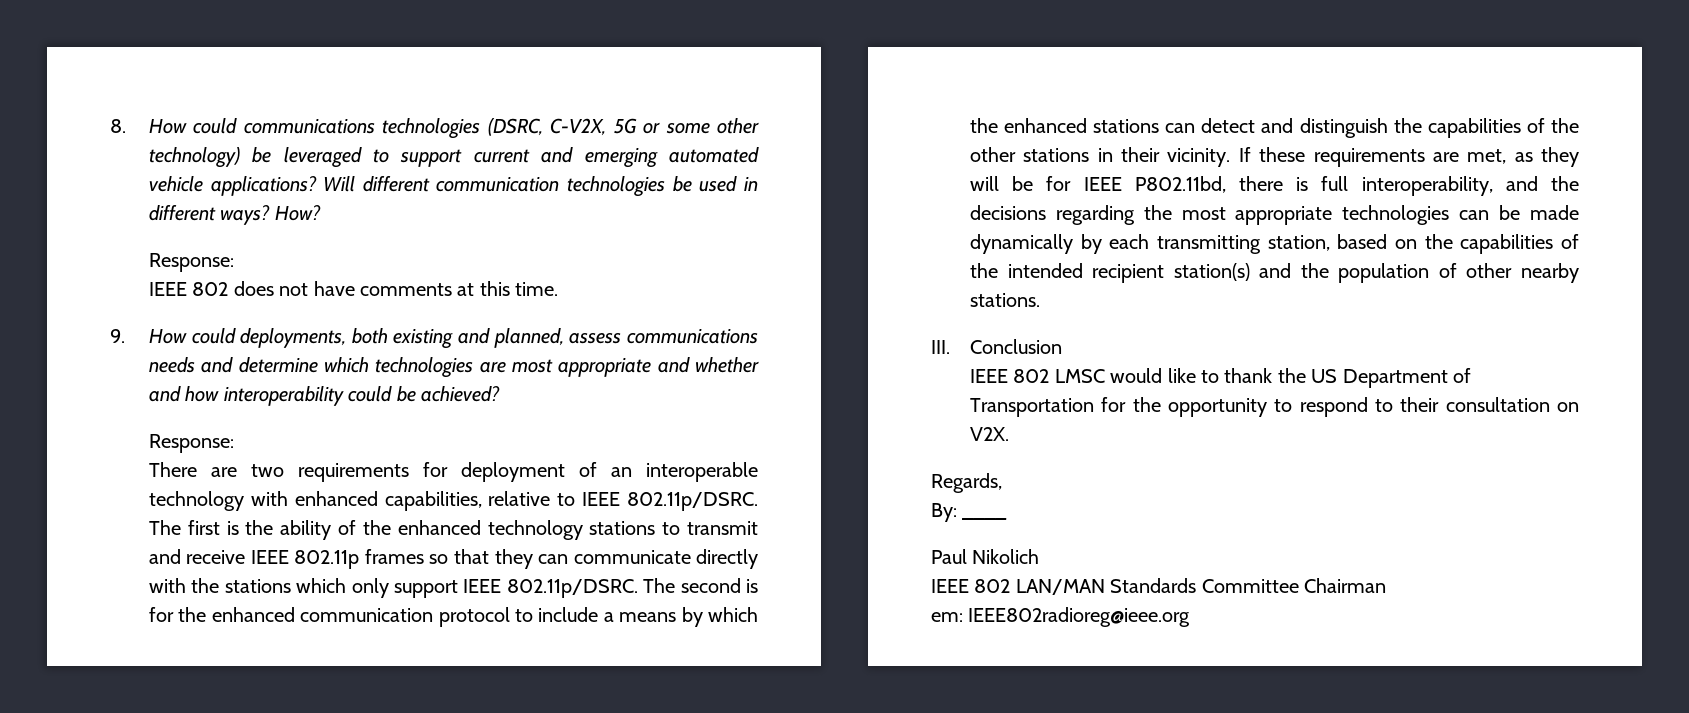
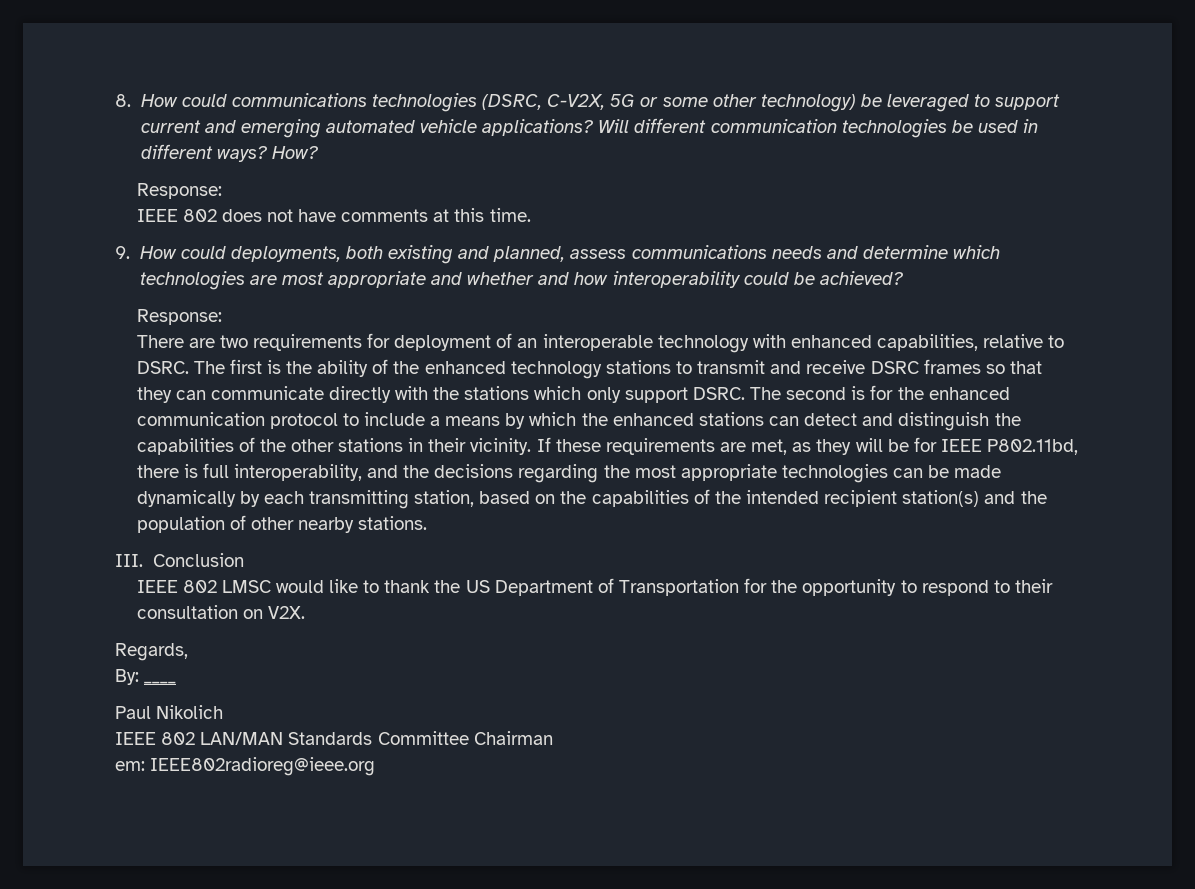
- There are two requirements for deployment of an interoperable technology with enhanced capabilities, relative to IEEE 802.11p/DSRC. The first is the ability of the enhanced technology stations to transmit and receive IEEE 802.11p frames so that they can communicate directly with the stations which only support IEEE 802.11p/DSRC. The second is for the enhanced communication protocol to include a means by which the enhanced stations can detect and distinguish the capabilities of the other stations in their vicinity.
+ There are two requirements for deployment of an interoperable technology with enhanced capabilities, relative to DSRC. The first is the ability of the enhanced technology stations to transmit and receive DSRC frames so that they can communicate directly with the stations which only support DSRC. The second is for the enhanced communication protocol to include a means by which the enhanced stations can detect and distinguish the capabilities of the other stations in their vicinity.

